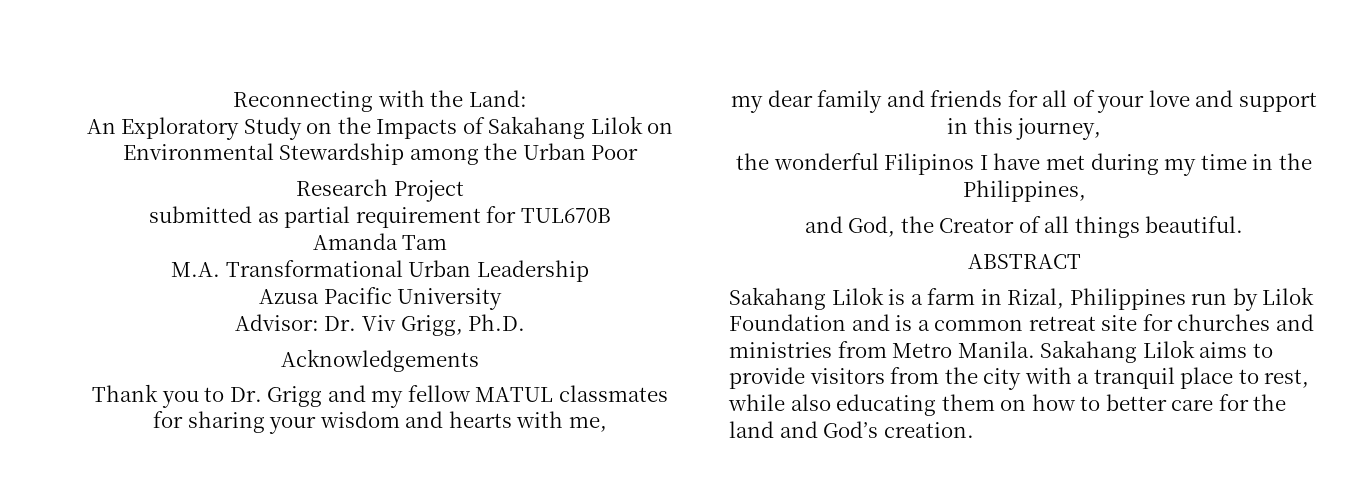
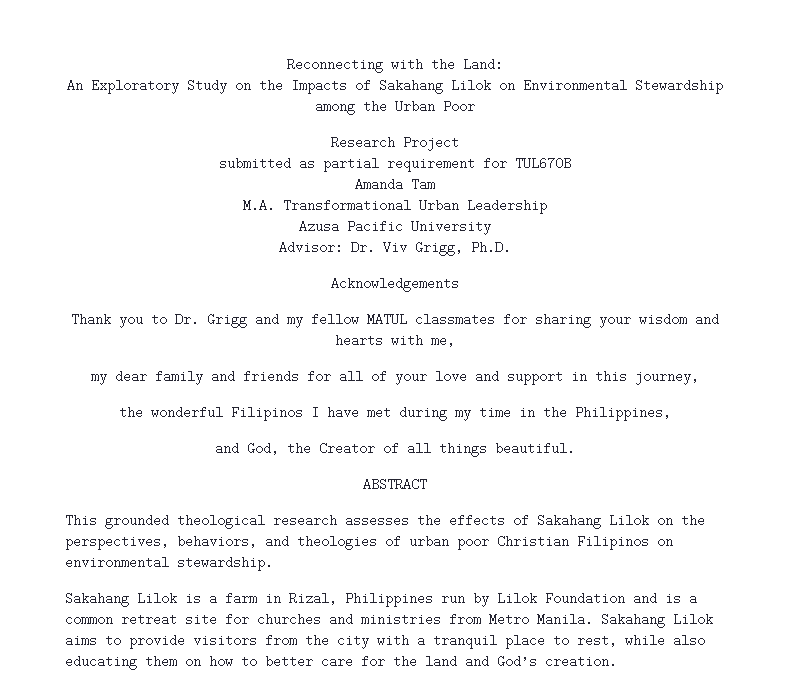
+ This grounded theological research assesses the effects of Sakahang Lilok on the perspectives, behaviors, and theologies of urban poor Christian Filipinos on environmental stewardship.

